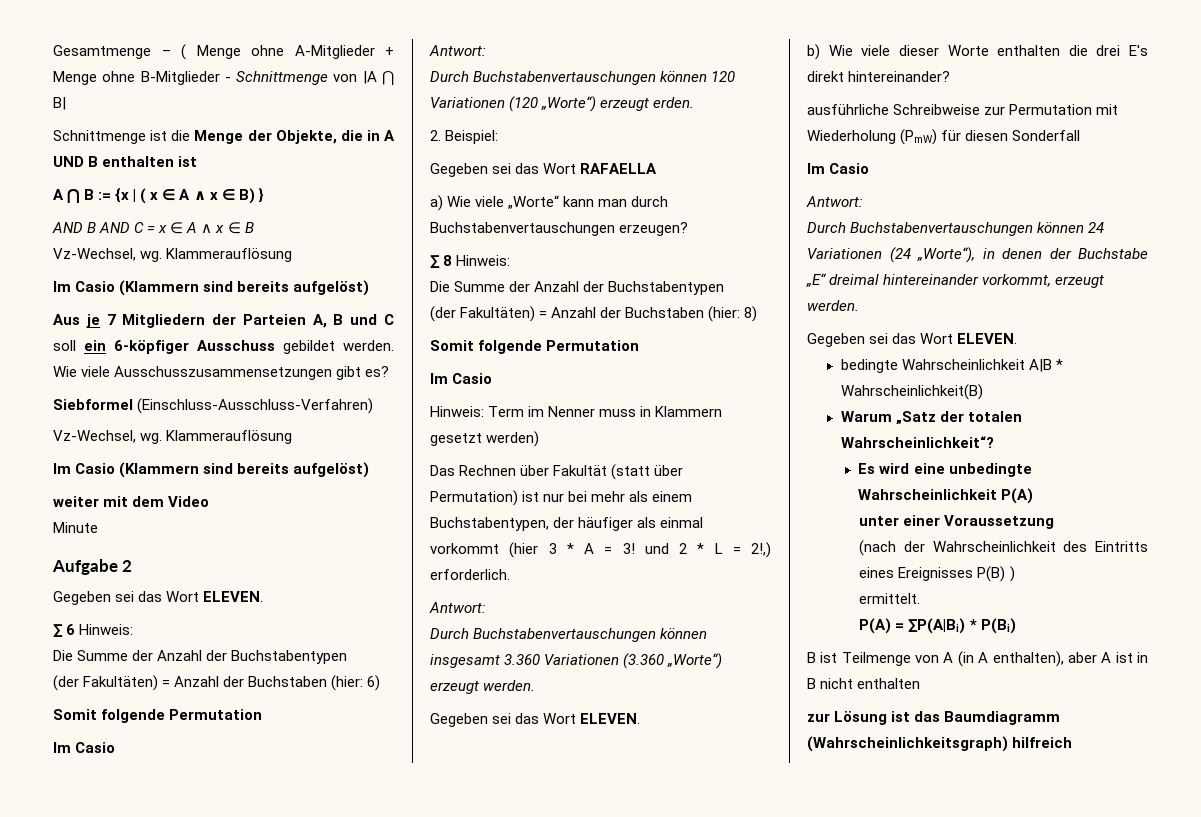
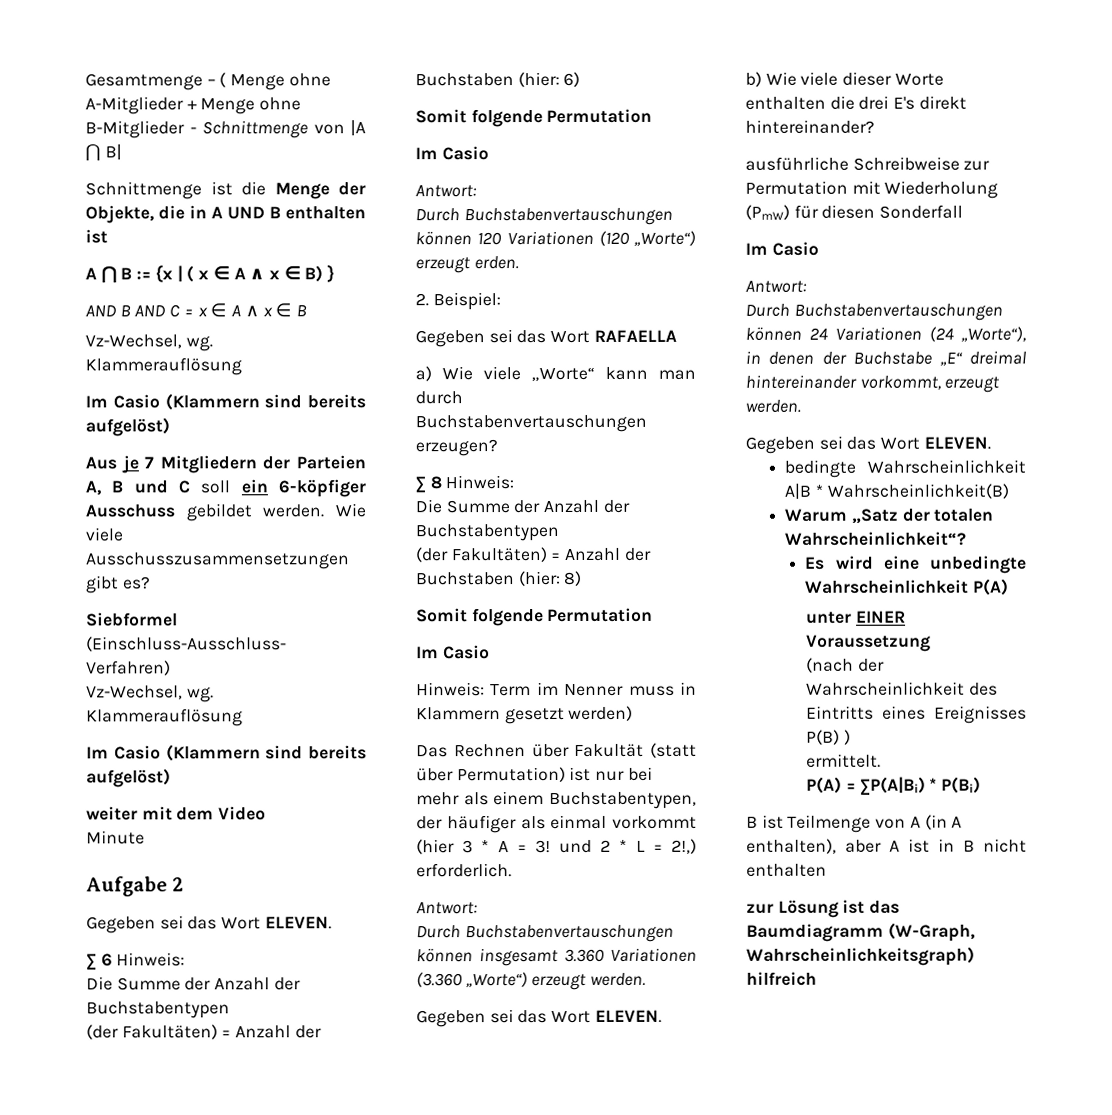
- unter einer Voraussetzung
+ unter EINER Voraussetzung
- zur Lösung ist das Baumdiagramm (Wahrscheinlichkeitsgraph) hilfreich
+ zur Lösung ist das Baumdiagramm (W-Graph, Wahrscheinlichkeitsgraph) hilfreich

